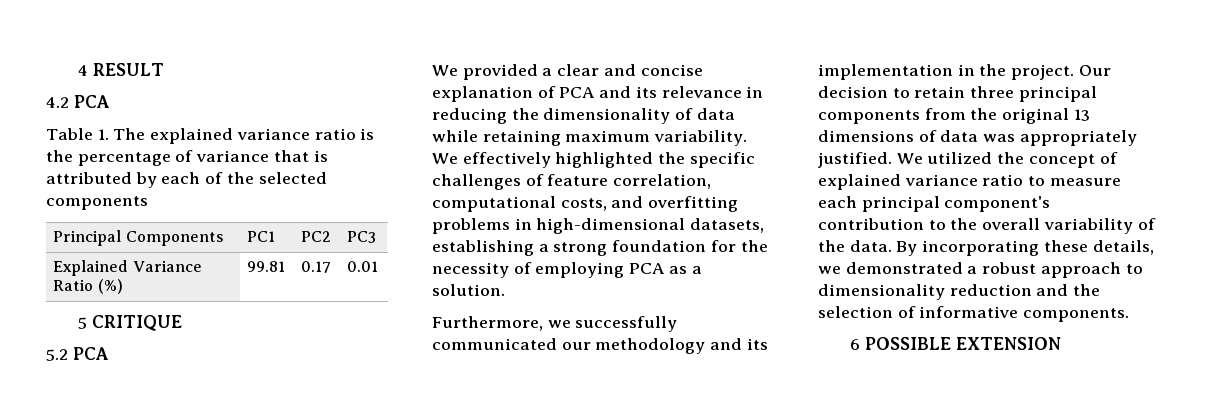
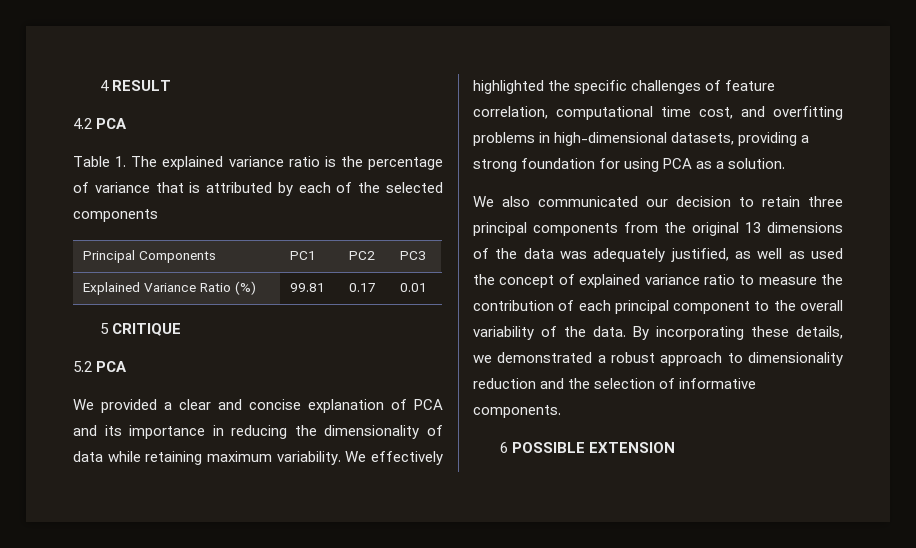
- We provided a clear and concise explanation of PCA and its relevance in reducing the dimensionality of data while retaining maximum variability.
+ We provided a clear and concise explanation of PCA and its importance in reducing the dimensionality of data while retaining maximum variability.
- We effectively highlighted the specific challenges of feature correlation, computational costs, and overfitting problems in high-dimensional datasets, establishing a strong foundation for the necessity of employing PCA as a solution.
+ We effectively highlighted the specific challenges of feature correlation, computational time cost, and overfitting problems in high-dimensional datasets, providing a strong foundation for using PCA as a solution.
- Furthermore, we successfully communicated our methodology and its implementation in the project. Our decision to retain three principal components from the original 13 dimensions of data was appropriately justified. We utilized the concept of explained variance ratio to measure each principal component's contribution to the overall variability of the data.
+ We also communicated our decision to retain three principal components from the original 13 dimensions of the data was adequately justified, as well as used the concept of explained variance ratio to measure the contribution of each principal component to the overall variability of the data.

